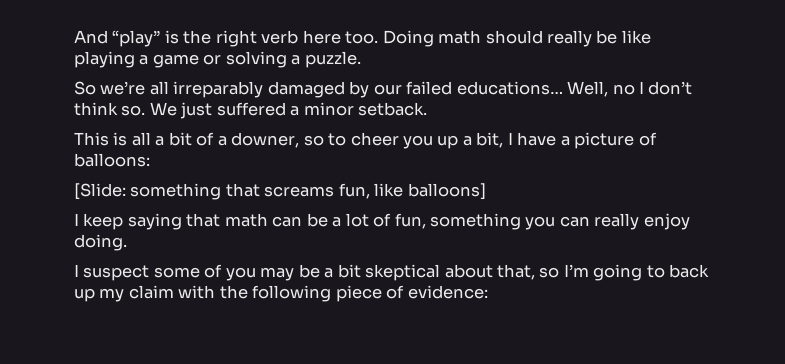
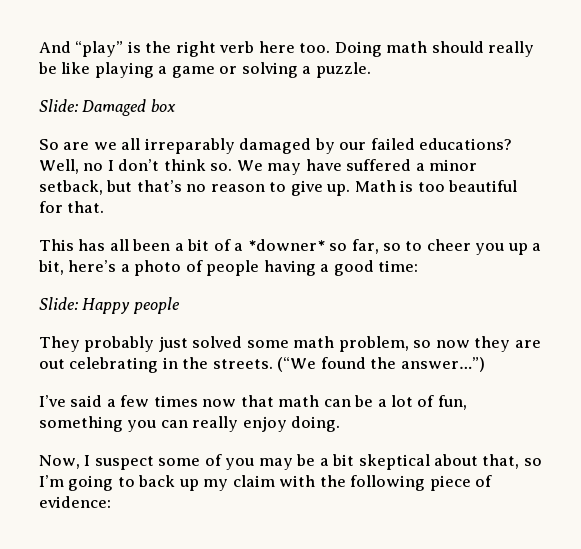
+ Slide: Damaged box
- So we’re all irreparably damaged by our failed educations…
+ So are we all irreparably damaged by our failed educations?
- We just suffered a minor setback.
- This is all a bit of a downer, so to cheer you up a bit, I have a picture of balloons:
- [Slide: something that screams fun, like balloons]
- I keep saying that math can be a lot of fun, something you can really enjoy doing.
+ We may have suffered a minor setback, but that’s no reason to give up. Math is too beautiful for that.
+ This has all been a bit of a *downer* so far, so to cheer you up a bit, here’s a photo of people having a good time:
+ Slide: Happy people
+ They probably just solved some math problem, so now they are out celebrating in the streets. (“We found the answer…”)
+ I’ve said a few times now that math can be a lot of fun, something you can really enjoy doing.
- I suspect some of you may be a bit skeptical about that, so I’m going to back up my claim with the following piece of evidence:
+ Now, I suspect some of you may be a bit skeptical about that, so I’m going to back up my claim with the following piece of evidence:

